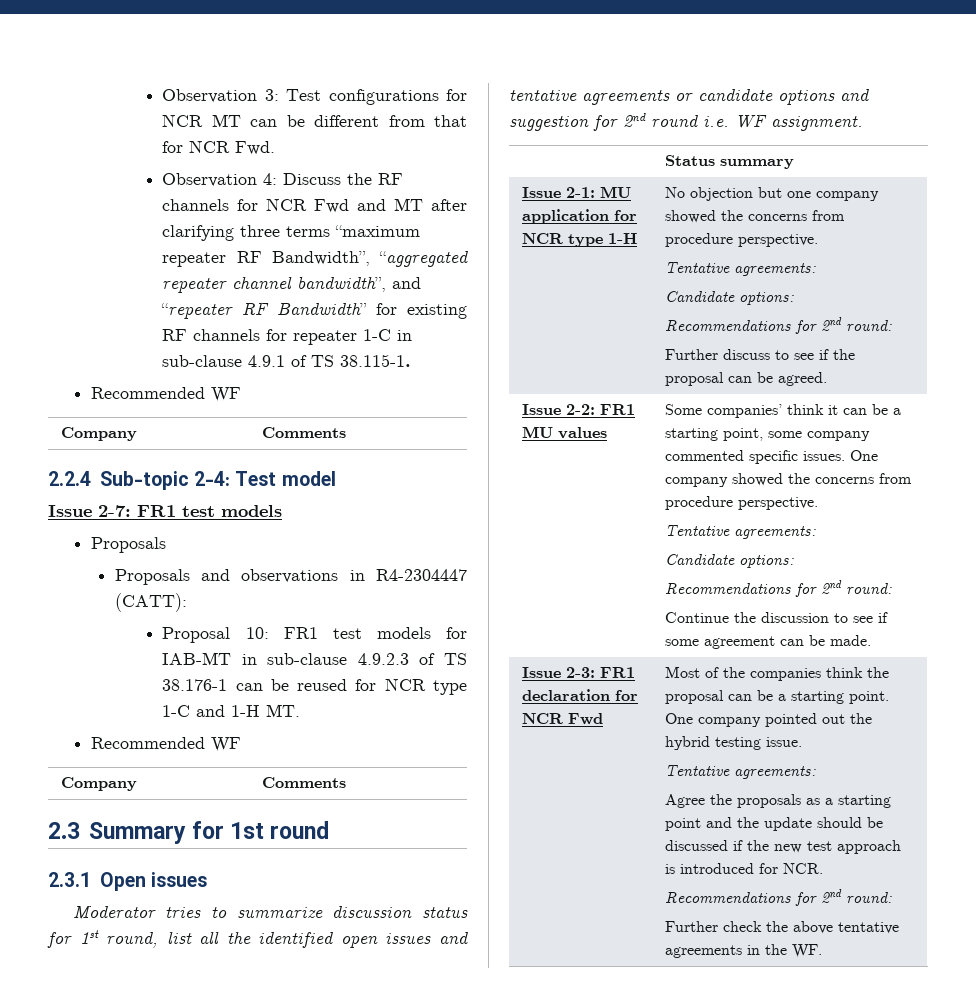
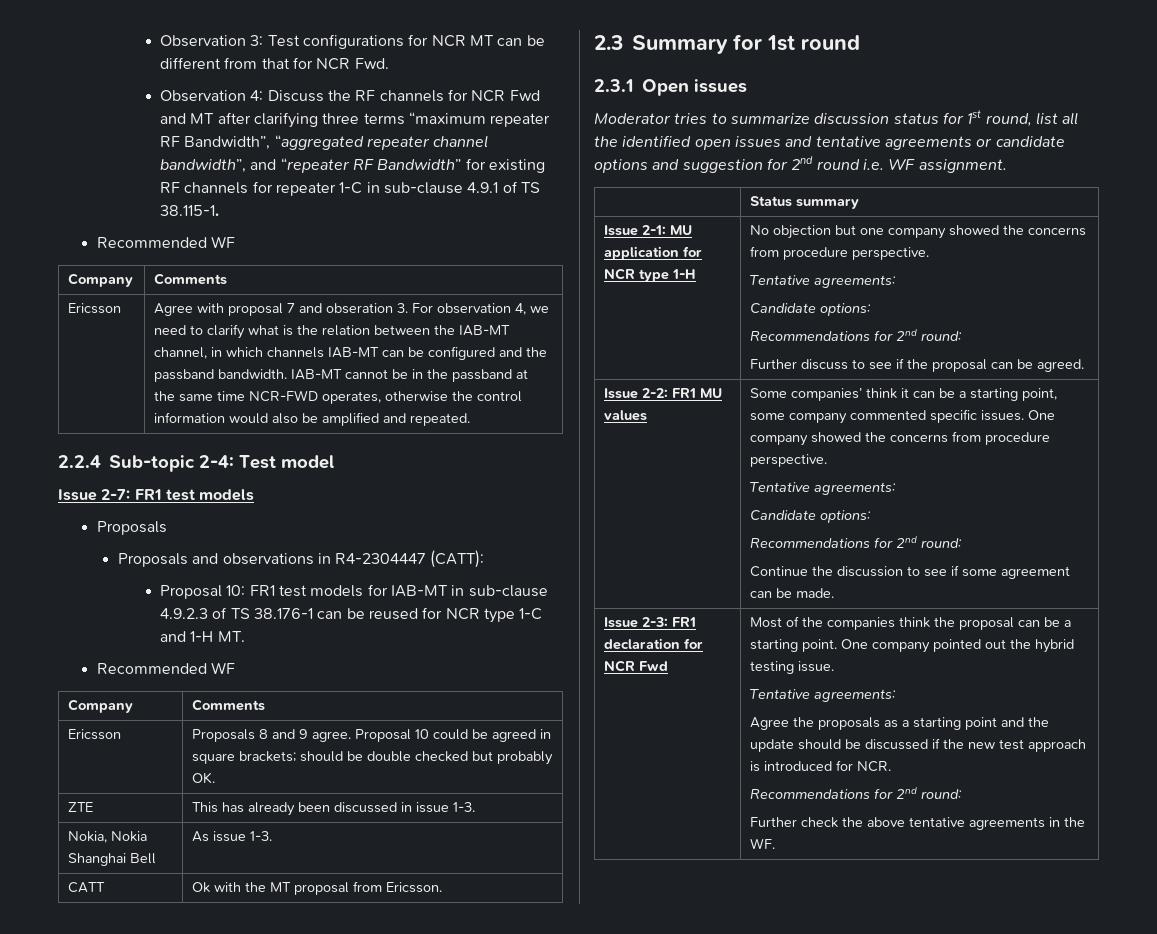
+ Ericsson | Agree with proposal 7 and obseration 3. For observation 4, we need to clarify what is the relation between the IAB-MT channel, in which channels IAB-MT can be configured and the passband bandwidth. IAB-MT cannot be in the passband at the same time NCR-FWD operates, otherwise the control information would also be amplified and repeated.
+ Ericsson | Proposals 8 and 9 agree. Proposal 10 could be agreed in square brackets; should be double checked but probably OK.
+ ZTE | This has already been discussed in issue 1-3.
+ Nokia, Nokia Shanghai Bell | As issue 1-3.
+ CATT | Ok with the MT proposal from Ericsson.

